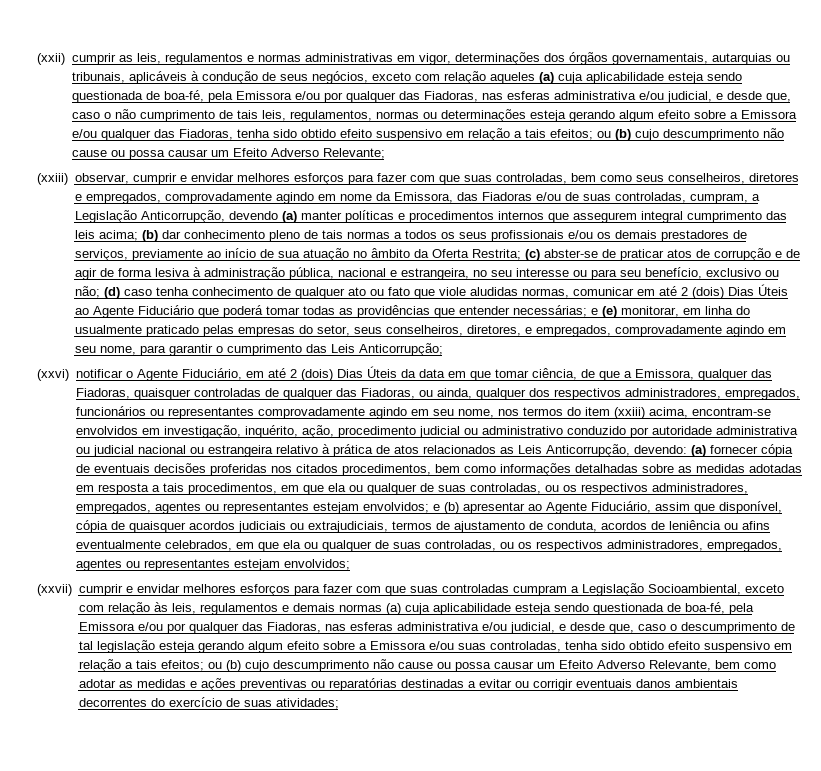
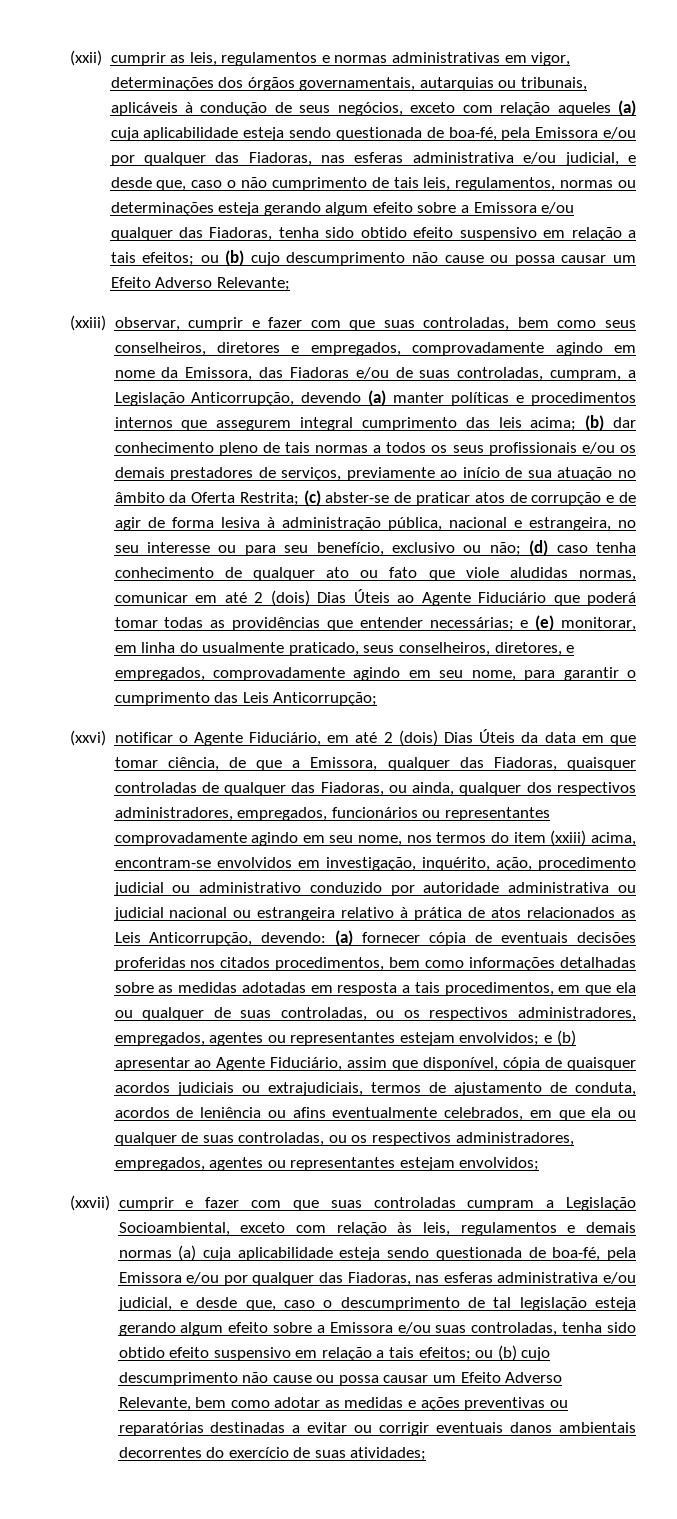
- (xxiii) observar, cumprir e envidar melhores esforços para fazer com que suas controladas, bem como seus conselheiros, diretores e empregados, comprovadamente agindo em nome da Emissora, das Fiadoras e/ou de suas controladas, cumpram, a Legislação Anticorrupção, devendo (a) manter políticas e procedimentos internos que assegurem integral cumprimento das leis acima;
+ (xxiii) observar, cumprir e fazer com que suas controladas, bem como seus conselheiros, diretores e empregados, comprovadamente agindo em nome da Emissora, das Fiadoras e/ou de suas controladas, cumpram, a Legislação Anticorrupção, devendo (a) manter políticas e procedimentos internos que assegurem integral cumprimento das leis acima;
- e (e) monitorar, em linha do usualmente praticado pelas empresas do setor, seus conselheiros, diretores, e empregados, comprovadamente agindo em seu nome, para garantir o cumprimento das Leis Anticorrupção;
+ e (e) monitorar, em linha do usualmente praticado, seus conselheiros, diretores, e empregados, comprovadamente agindo em seu nome, para garantir o cumprimento das Leis Anticorrupção;
- (xxvii) cumprir e envidar melhores esforços para fazer com que suas controladas cumpram a Legislação Socioambiental, exceto com relação às leis, regulamentos e demais normas (a) cuja aplicabilidade esteja sendo questionada de boa-fé, pela Emissora e/ou por qualquer das Fiadoras, nas esferas administrativa e/ou judicial, e desde que, caso o descumprimento de tal legislação esteja gerando algum efeito sobre a Emissora e/ou suas controladas, tenha sido obtido efeito suspensivo em relação a tais efeitos;
+ (xxvii) cumprir e fazer com que suas controladas cumpram a Legislação Socioambiental, exceto com relação às leis, regulamentos e demais normas (a) cuja aplicabilidade esteja sendo questionada de boa-fé, pela Emissora e/ou por qualquer das Fiadoras, nas esferas administrativa e/ou judicial, e desde que, caso o descumprimento de tal legislação esteja gerando algum efeito sobre a Emissora e/ou suas controladas, tenha sido obtido efeito suspensivo em relação a tais efeitos;

